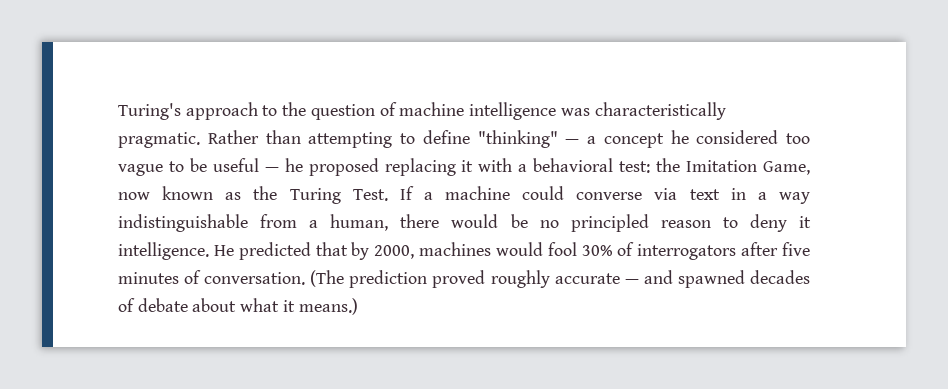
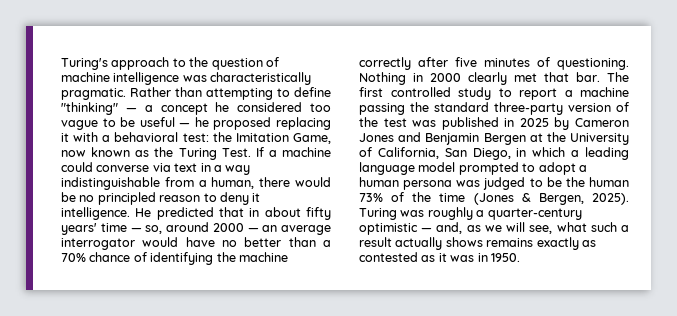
- He predicted that by 2000, machines would fool 30% of interrogators after five minutes of conversation. (The prediction proved roughly accurate — and spawned decades of debate about what it means.)
+ He predicted that in about fifty years' time — so, around 2000 — an average interrogator would have no better than a 70% chance of identifying the machine correctly after five minutes of questioning. Nothing in 2000 clearly met that bar. The first controlled study to report a machine passing the standard three-party version of the test was published in 2025 by Cameron Jones and Benjamin Bergen at the University of California, San Diego, in which a leading language model prompted to adopt a human persona was judged to be the human 73% of the time (Jones & Bergen, 2025). Turing was roughly a quarter-century optimistic — and, as we will see, what such a result actually shows remains exactly as contested as it was in 1950.

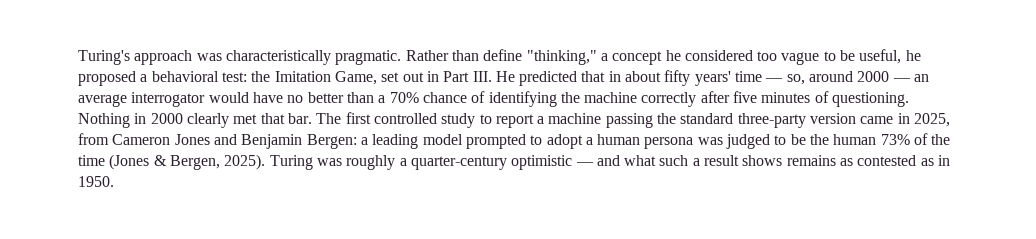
- Turing's approach to the question of machine intelligence was characteristically pragmatic.
+ Turing's approach was characteristically pragmatic.
- Rather than attempting to define "thinking" — a concept he considered too vague to be useful — he proposed replacing it with a behavioral test: the Imitation Game, now known as the Turing Test. If a machine could converse via text in a way indistinguishable from a human, there would be no principled reason to deny it intelligence. He predicted that in about fifty years' time — so, around 2000 — an average interrogator would have no better than a 70% chance of identifying the machine correctly after five minutes of questioning.
+ Rather than define "thinking," a concept he considered too vague to be useful, he proposed a behavioral test: the Imitation Game, set out in Part III. He predicted that in about fifty years' time — so, around 2000 — an average interrogator would have no better than a 70% chance of identifying the machine correctly after five minutes of questioning.
- The first controlled study to report a machine passing the standard three-party version of the test was published in 2025 by Cameron Jones and Benjamin Bergen at the University of California, San Diego, in which a leading language model prompted to adopt a human persona was judged to be the human 73% of the time (Jones & Bergen, 2025).
+ The first controlled study to report a machine passing the standard three-party version came in 2025, from Cameron Jones and Benjamin Bergen: a leading model prompted to adopt a human persona was judged to be the human 73% of the time (Jones & Bergen, 2025).
- Turing was roughly a quarter-century optimistic — and, as we will see, what such a result actually shows remains exactly as contested as it was in 1950.
+ Turing was roughly a quarter-century optimistic — and what such a result shows remains as contested as in 1950.

